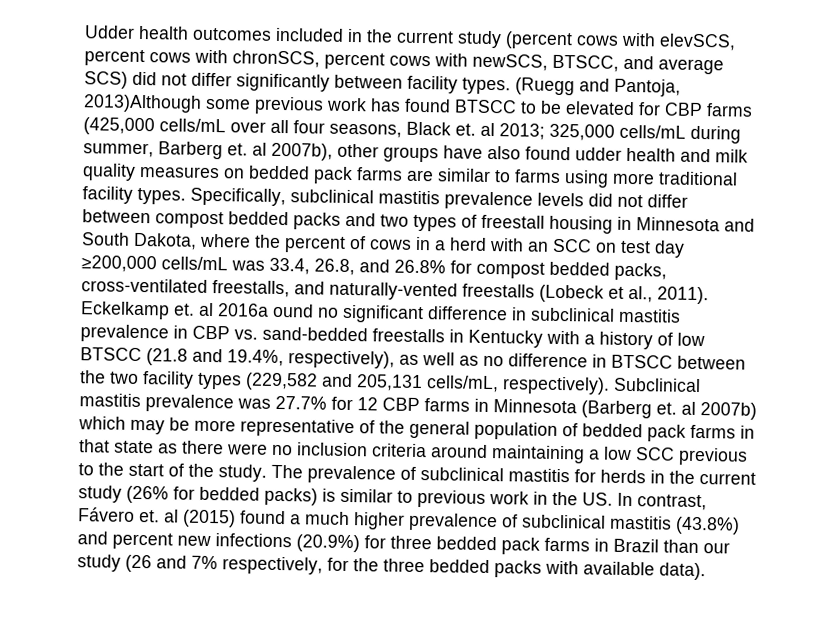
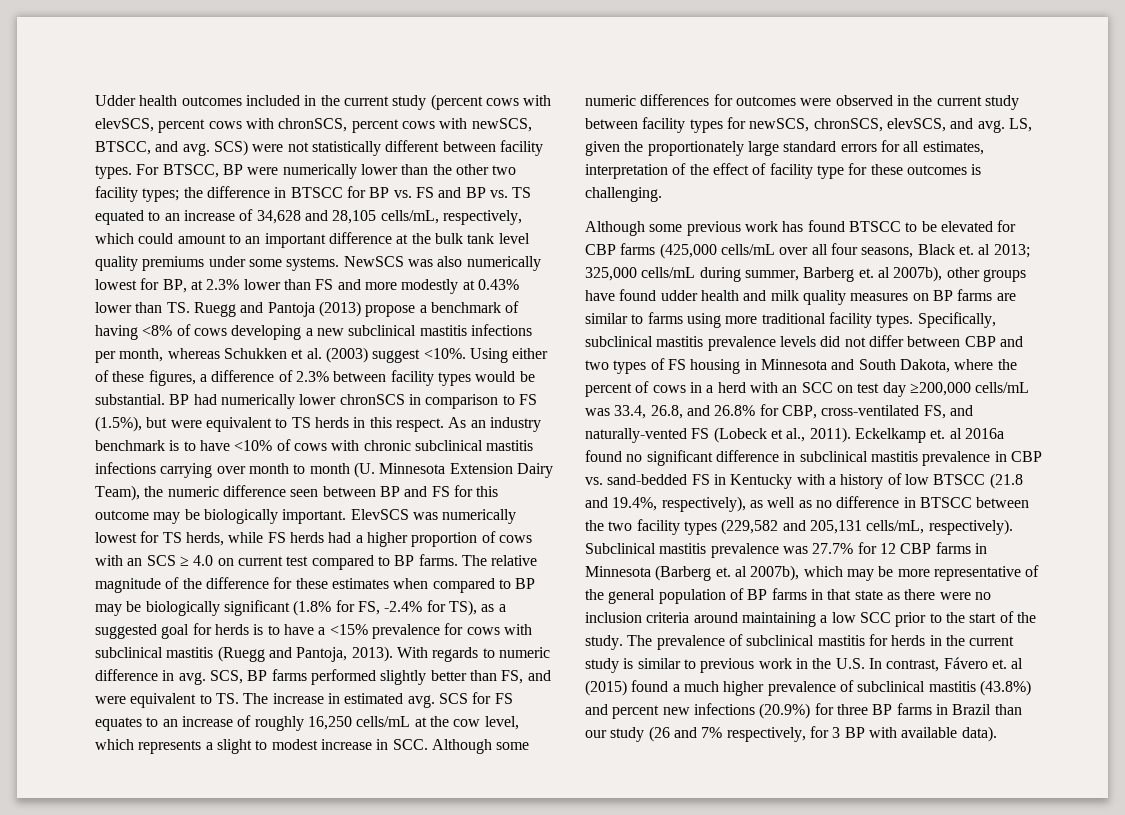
- Udder health outcomes included in the current study (percent cows with elevSCS, percent cows with chronSCS, percent cows with newSCS, BTSCC, and average SCS) did not differ significantly between facility types. (Ruegg and Pantoja, 2013)Although some previous work has found BTSCC to be elevated for CBP farms (425,000 cells/mL over all four seasons, Black et. al 2013;
+ Udder health outcomes included in the current study (percent cows with elevSCS, percent cows with chronSCS, percent cows with newSCS, BTSCC, and avg. SCS) were not statistically different between facility types. For BTSCC, BP were numerically lower than the other two facility types; the difference in BTSCC for BP vs. FS and BP vs. TS equated to an increase of 34,628 and 28,105 cells/mL, respectively, which could amount to an important difference at the bulk tank level quality premiums under some systems. NewSCS was also numerically lowest for BP, at 2.3% lower than FS and more modestly at 0.43% lower than TS. Ruegg and Pantoja (2013) propose a benchmark of having <8% of cows developing a new subclinical mastitis infections per month, whereas Schukken et al. (2003) suggest <10%. Using either of these figures, a difference of 2.3% between facility types would be substantial. BP had numerically lower chronSCS in comparison to FS (1.5%), but were equivalent to TS herds in this respect. As an industry benchmark is to have <10% of cows with chronic subclinical mastitis infections carrying over month to month (U. Minnesota Extension Dairy Team), the numeric difference seen between BP and FS for this outcome may be biologically important. ElevSCS was numerically lowest for TS herds, while FS herds had a higher proportion of cows with an SCS ≥ 4.0 on current test compared to BP farms. The relative magnitude of the difference for these estimates when compared to BP may be biologically significant (1.8% for FS, -2.4% for TS), as a suggested goal for herds is to have a <15% prevalence for cows with subclinical mastitis (Ruegg and Pantoja, 2013). With regards to numeric difference in avg. SCS, BP farms performed slightly better than FS, and were equivalent to TS. The increase in estimated avg. SCS for FS equates to an increase of roughly 16,250 cells/mL at the cow level, which represents a slight to modest increase in SCC. Although some numeric differences for outcomes were observed in the current study between facility types for newSCS, chronSCS, elevSCS, and avg. LS, given the proportionately large standard errors for all estimates, interpretation of the effect of facility type for these outcomes is challenging.
+ Although some previous work has found BTSCC to be elevated for CBP farms (425,000 cells/mL over all four seasons, Black et. al 2013;
- 325,000 cells/mL during summer, Barberg et. al 2007b), other groups have also found udder health and milk quality measures on bedded pack farms are similar to farms using more traditional facility types.
+ 325,000 cells/mL during summer, Barberg et. al 2007b), other groups have found udder health and milk quality measures on BP farms are similar to farms using more traditional facility types.
- Specifically, subclinical mastitis prevalence levels did not differ between compost bedded packs and two types of freestall housing in Minnesota and South Dakota, where the percent of cows in a herd with an SCC on test day ≥200,000 cells/mL was 33.4, 26.8, and 26.8% for compost bedded packs, cross-ventilated freestalls, and naturally-vented freestalls (Lobeck et al., 2011).
+ Specifically, subclinical mastitis prevalence levels did not differ between CBP and two types of FS housing in Minnesota and South Dakota, where the percent of cows in a herd with an SCC on test day ≥200,000 cells/mL was 33.4, 26.8, and 26.8% for CBP, cross-ventilated FS, and naturally-vented FS (Lobeck et al., 2011).
- Eckelkamp et. al 2016a ound no significant difference in subclinical mastitis prevalence in CBP vs. sand-bedded freestalls in Kentucky with a history of low BTSCC (21.8 and 19.4%, respectively), as well as no difference in BTSCC between the two facility types (229,582 and 205,131 cells/mL, respectively).
+ Eckelkamp et. al 2016a found no significant difference in subclinical mastitis prevalence in CBP vs. sand-bedded FS in Kentucky with a history of low BTSCC (21.8 and 19.4%, respectively), as well as no difference in BTSCC between the two facility types (229,582 and 205,131 cells/mL, respectively).
- Subclinical mastitis prevalence was 27.7% for 12 CBP farms in Minnesota (Barberg et. al 2007b) which may be more representative of the general population of bedded pack farms in that state as there were no inclusion criteria around maintaining a low SCC previous to the start of the study.
+ Subclinical mastitis prevalence was 27.7% for 12 CBP farms in Minnesota (Barberg et. al 2007b), which may be more representative of the general population of BP farms in that state as there were no inclusion criteria around maintaining a low SCC prior to the start of the study.
- The prevalence of subclinical mastitis for herds in the current study (26% for bedded packs) is similar to previous work in the US. In contrast, Fávero et. al (2015) found a much higher prevalence of subclinical mastitis (43.8%) and percent new infections (20.9%) for three bedded pack farms in Brazil than our study (26 and 7% respectively, for the three bedded packs with available data).
+ The prevalence of subclinical mastitis for herds in the current study is similar to previous work in the U.S. In contrast, Fávero et. al (2015) found a much higher prevalence of subclinical mastitis (43.8%) and percent new infections (20.9%) for three BP farms in Brazil than our study (26 and 7% respectively, for 3 BP with available data).

